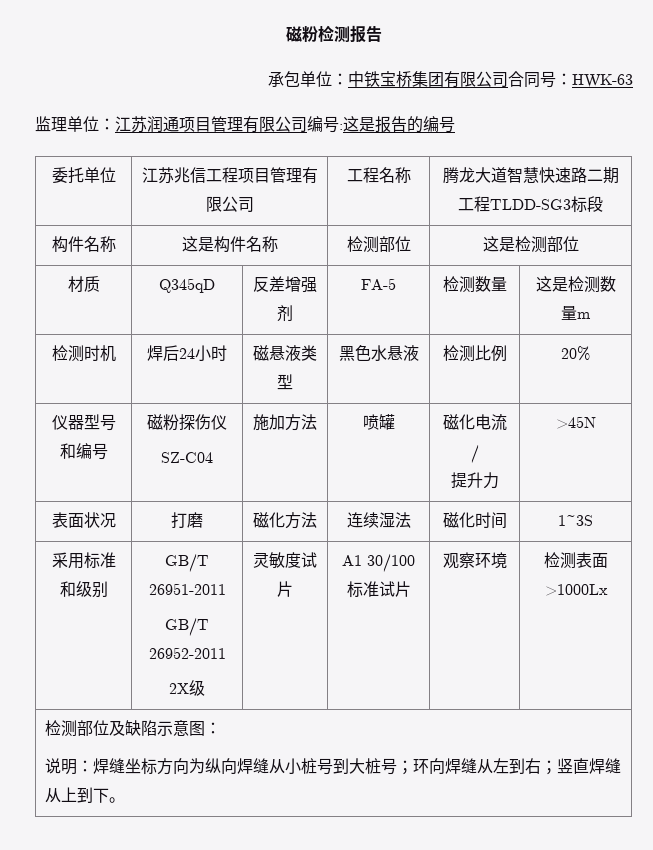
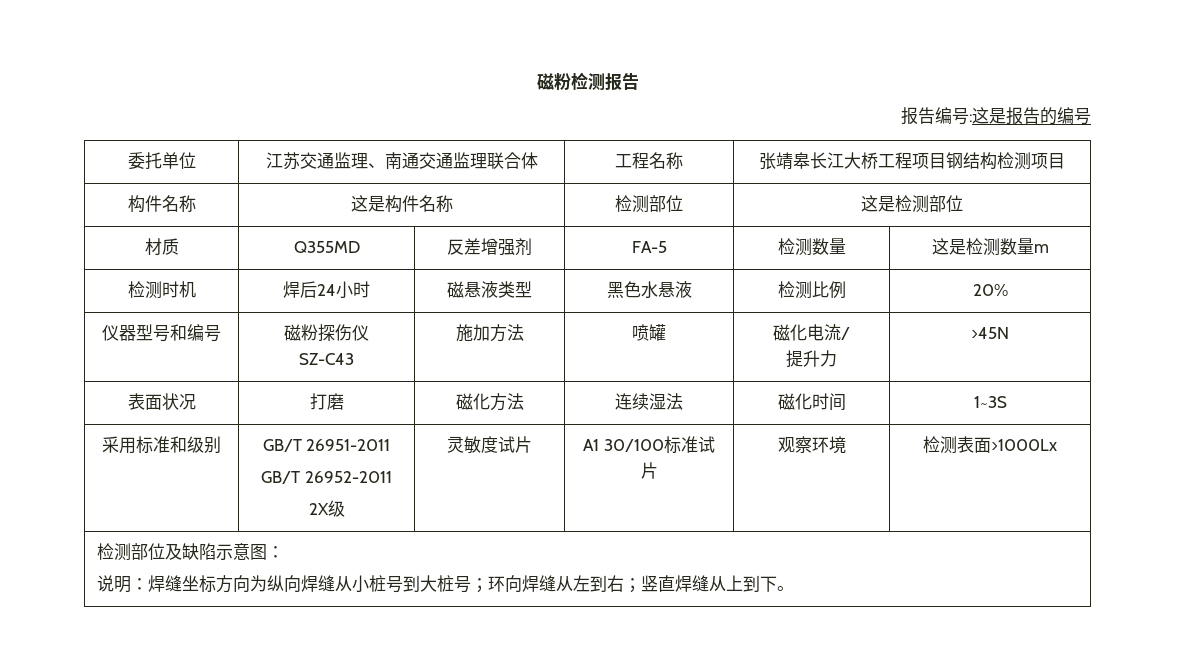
- 承包单位：中铁宝桥集团有限公司合同号：HWK-63
- 监理单位：江苏润通项目管理有限公司编号:这是报告的编号
+ 报告编号:这是报告的编号
- 委托单位 | 江苏兆信工程项目管理有限公司 | 工程名称 | 腾龙大道智慧快速路二期工程TLDD-SG3标段
+ 委托单位 | 江苏交通监理、南通交通监理联合体 | 工程名称 | 张靖皋长江大桥工程项目钢结构检测项目
- 材质 | Q345qD | 反差增强剂 | FA-5 | 检测数量 | 这是检测数量m
+ 材质 | Q355MD | 反差增强剂 | FA-5 | 检测数量 | 这是检测数量m
  仪器型号和编号 | 磁粉探伤仪
- SZ-C04 | 施加方法 | 喷罐 | 磁化电流/
+ SZ-C43 | 施加方法 | 喷罐 | 磁化电流/

